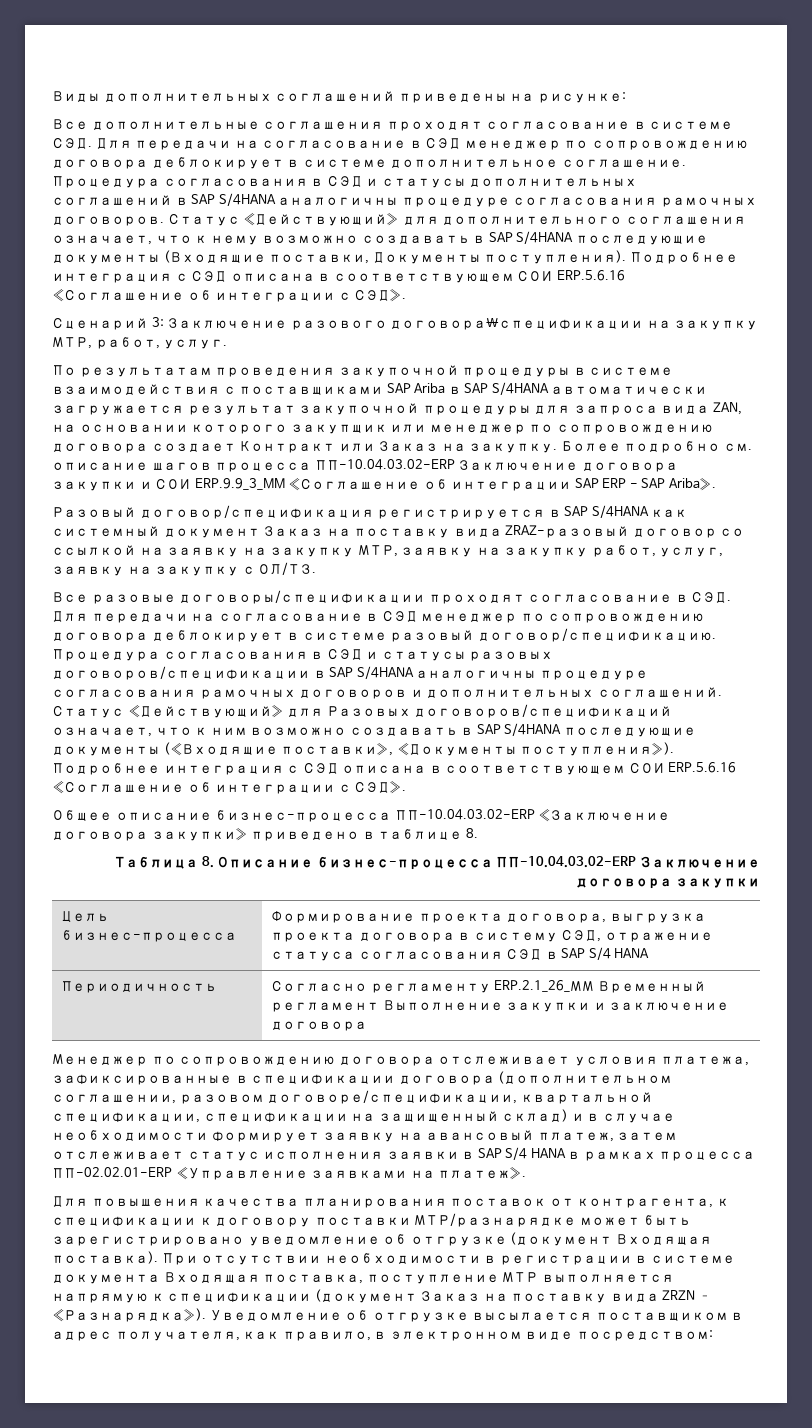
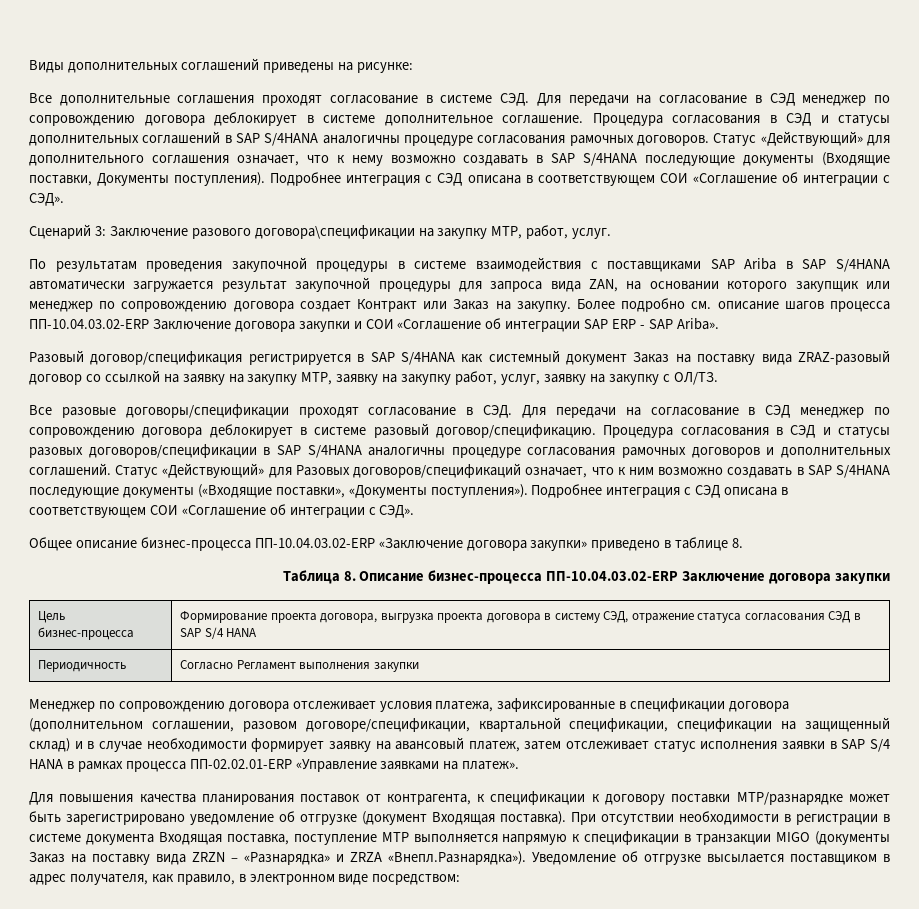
- Статус «Действующий» для дополнительного соглашения означает, что к нему возможно создавать в SAP S/4HANA последующие документы (Входящие поставки, Документы поступления). Подробнее интеграция с СЭД описана в соответствующем СОИ ERP.5.6.16 «Соглашение об интеграции с СЭД».
+ Статус «Действующий» для дополнительного соглашения означает, что к нему возможно создавать в SAP S/4HANA последующие документы (Входящие поставки, Документы поступления). Подробнее интеграция с СЭД описана в соответствующем СОИ «Соглашение об интеграции с СЭД».
- Более подробно см. описание шагов процесса ПП-10.04.03.02-ERP Заключение договора закупки и СОИ ERP.9.9_3_MM «Соглашение об интеграции SAP ERP - SAP Ariba».
+ Более подробно см. описание шагов процесса ПП-10.04.03.02-ERP Заключение договора закупки и СОИ «Соглашение об интеграции SAP ERP - SAP Ariba».
- Статус «Действующий» для Разовых договоров/спецификаций означает, что к ним возможно создавать в SAP S/4HANA последующие документы («Входящие поставки», «Документы поступления»). Подробнее интеграция с СЭД описана в соответствующем СОИ ERP.5.6.16 «Соглашение об интеграции с СЭД».
+ Статус «Действующий» для Разовых договоров/спецификаций означает, что к ним возможно создавать в SAP S/4HANA последующие документы («Входящие поставки», «Документы поступления»). Подробнее интеграция с СЭД описана в соответствующем СОИ «Соглашение об интеграции с СЭД».
- Периодичность | Согласно регламенту ERP.2.1_26_ММ Временный регламент Выполнение закупки и заключение договора
+ Периодичность | Согласно Регламент выполнения закупки
- При отсутствии необходимости в регистрации в системе документа Входящая поставка, поступление МТР выполняется напрямую к спецификации (документ Заказ на поставку вида ZRZN – «Разнарядка»). Уведомление об отгрузке высылается поставщиком в адрес получателя, как правило, в электронном виде посредством:
+ При отсутствии необходимости в регистрации в системе документа Входящая поставка, поступление МТР выполняется напрямую к спецификации в транзакции MIGO (документы Заказ на поставку вида ZRZN – «Разнарядка» и ZRZA «Внепл.Разнарядка»). Уведомление об отгрузке высылается поставщиком в адрес получателя, как правило, в электронном виде посредством:

